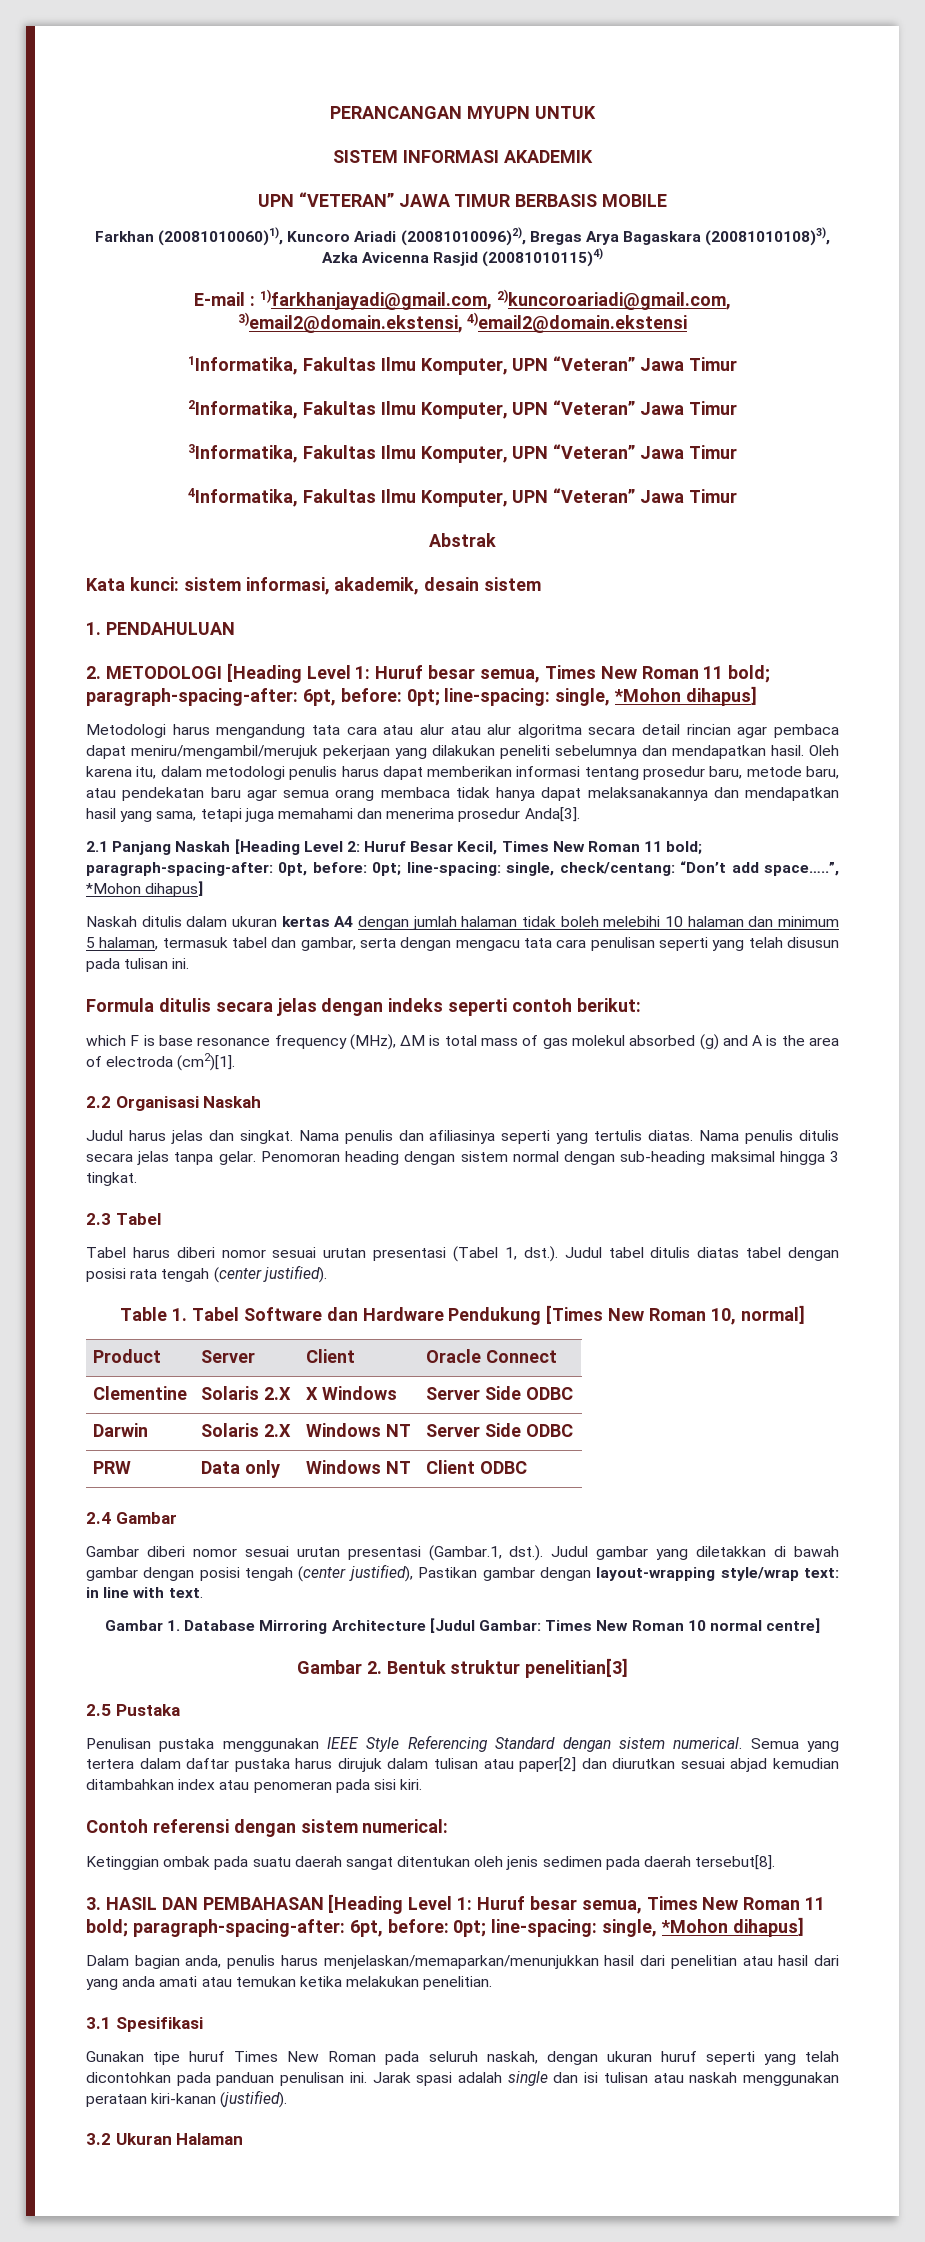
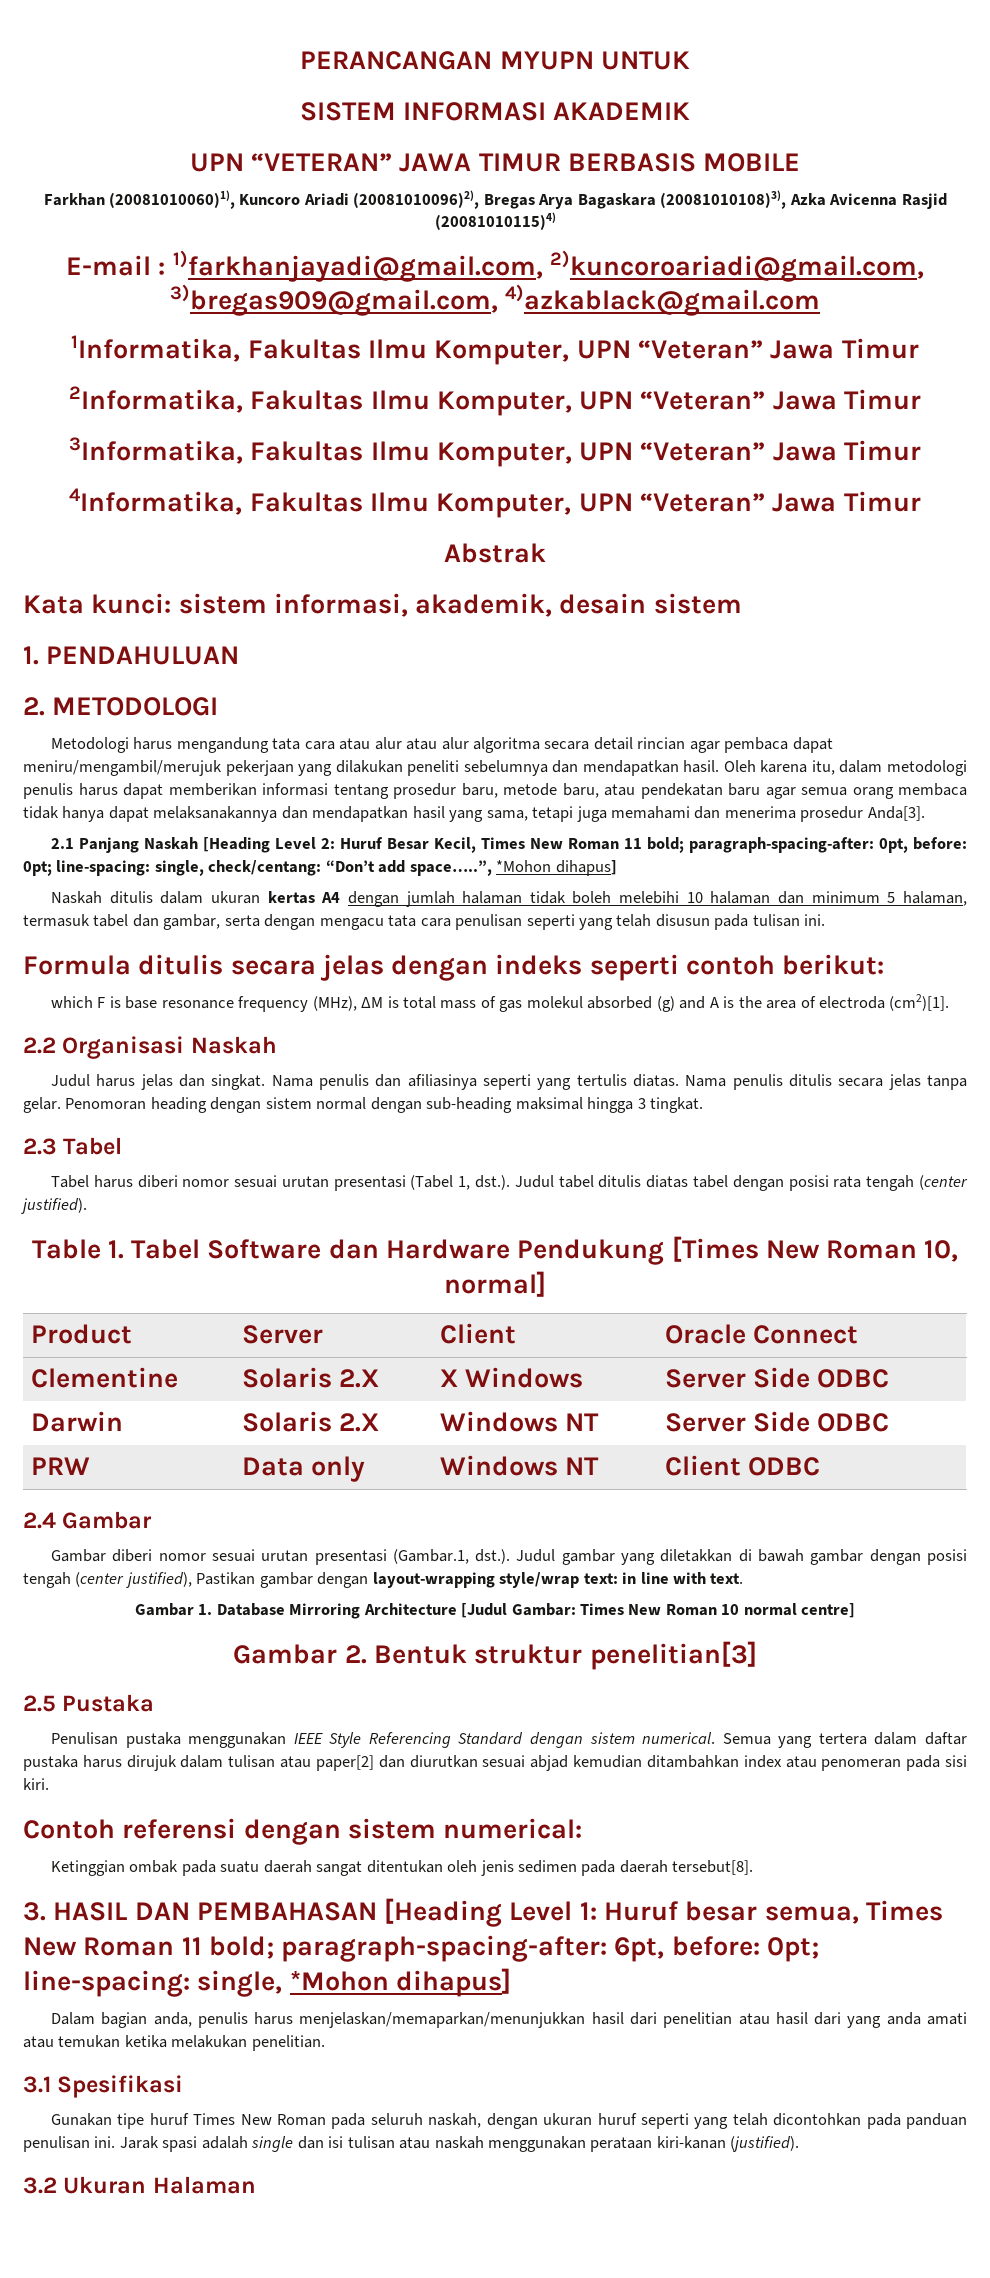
- E-mail : 1)farkhanjayadi@gmail.com, 2)kuncoroariadi@gmail.com, 3)email2@domain.ekstensi, 4)email2@domain.ekstensi
+ E-mail : 1)farkhanjayadi@gmail.com, 2)kuncoroariadi@gmail.com, 3)bregas909@gmail.com, 4)azkablack@gmail.com
- 2. METODOLOGI [Heading Level 1: Huruf besar semua, Times New Roman 11 bold; paragraph-spacing-after: 6pt, before: 0pt; line-spacing: single, *Mohon dihapus]
+ 2. METODOLOGI

